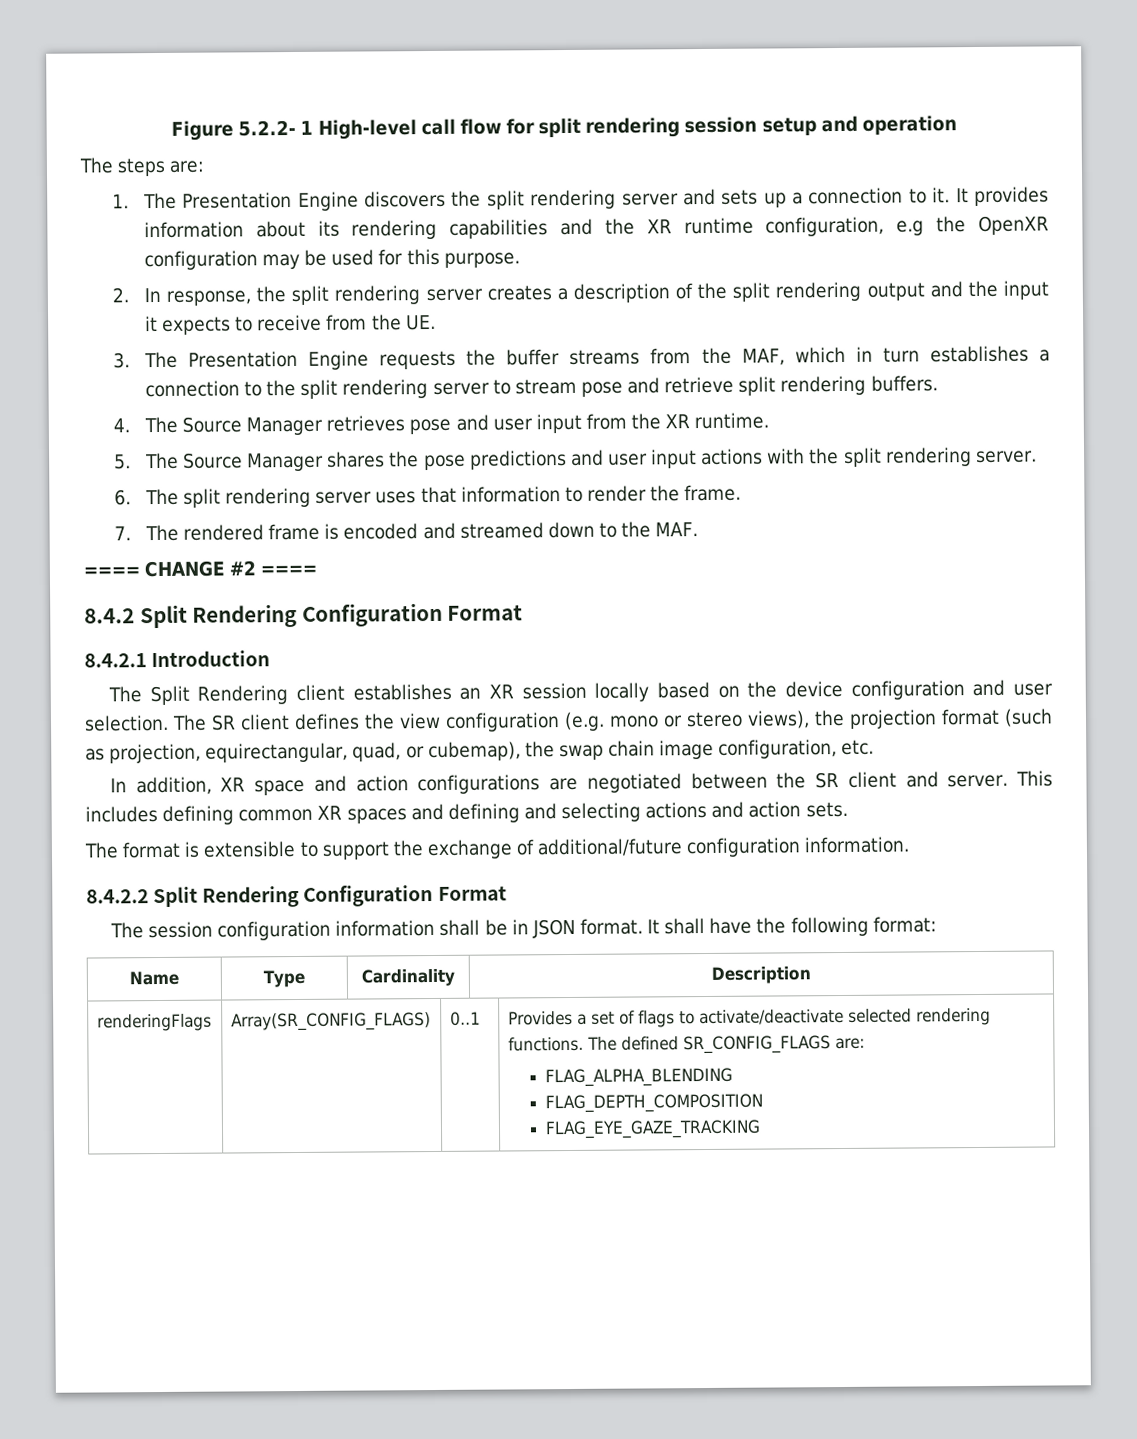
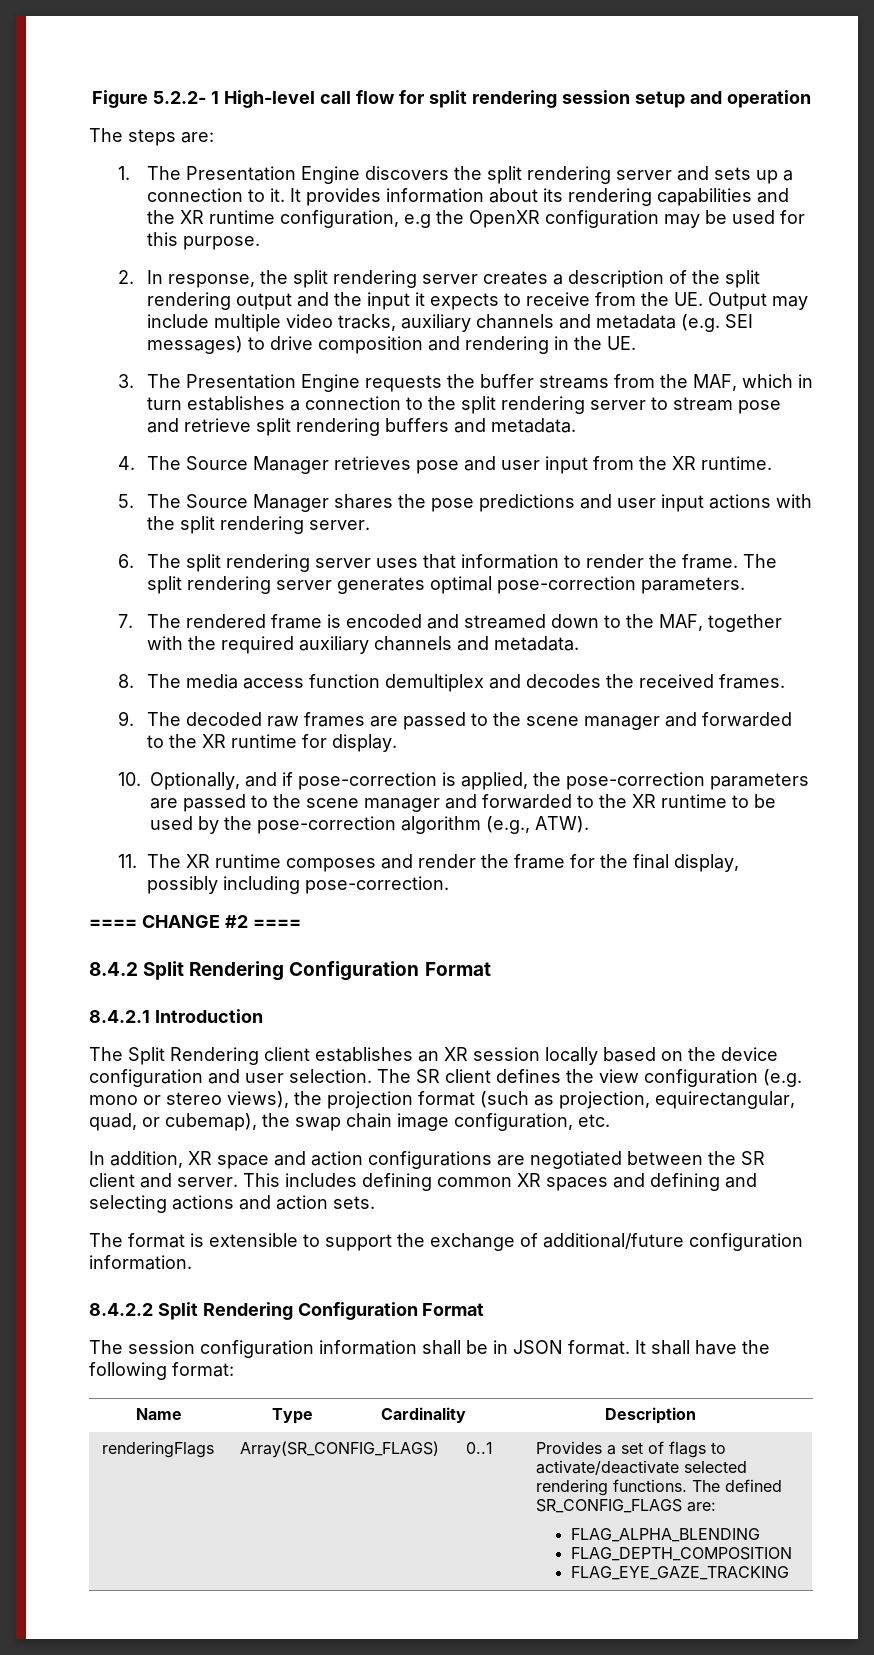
- 2. In response, the split rendering server creates a description of the split rendering output and the input it expects to receive from the UE.
+ 2. In response, the split rendering server creates a description of the split rendering output and the input it expects to receive from the UE. Output may include multiple video tracks, auxiliary channels and metadata (e.g. SEI messages) to drive composition and rendering in the UE.
- 3. The Presentation Engine requests the buffer streams from the MAF, which in turn establishes a connection to the split rendering server to stream pose and retrieve split rendering buffers.
+ 3. The Presentation Engine requests the buffer streams from the MAF, which in turn establishes a connection to the split rendering server to stream pose and retrieve split rendering buffers and metadata.
+ The split rendering server generates optimal pose-correction parameters.
- 7. The rendered frame is encoded and streamed down to the MAF.
+ 7. The rendered frame is encoded and streamed down to the MAF, together with the required auxiliary channels and metadata.
+ 8. The media access function demultiplex and decodes the received frames.
+ 9. The decoded raw frames are passed to the scene manager and forwarded to the XR runtime for display.
+ 10. Optionally, and if pose-correction is applied, the pose-correction parameters are passed to the scene manager and forwarded to the XR runtime to be used by the pose-correction algorithm (e.g., ATW).
+ 11. The XR runtime composes and render the frame for the final display, possibly including pose-correction.

